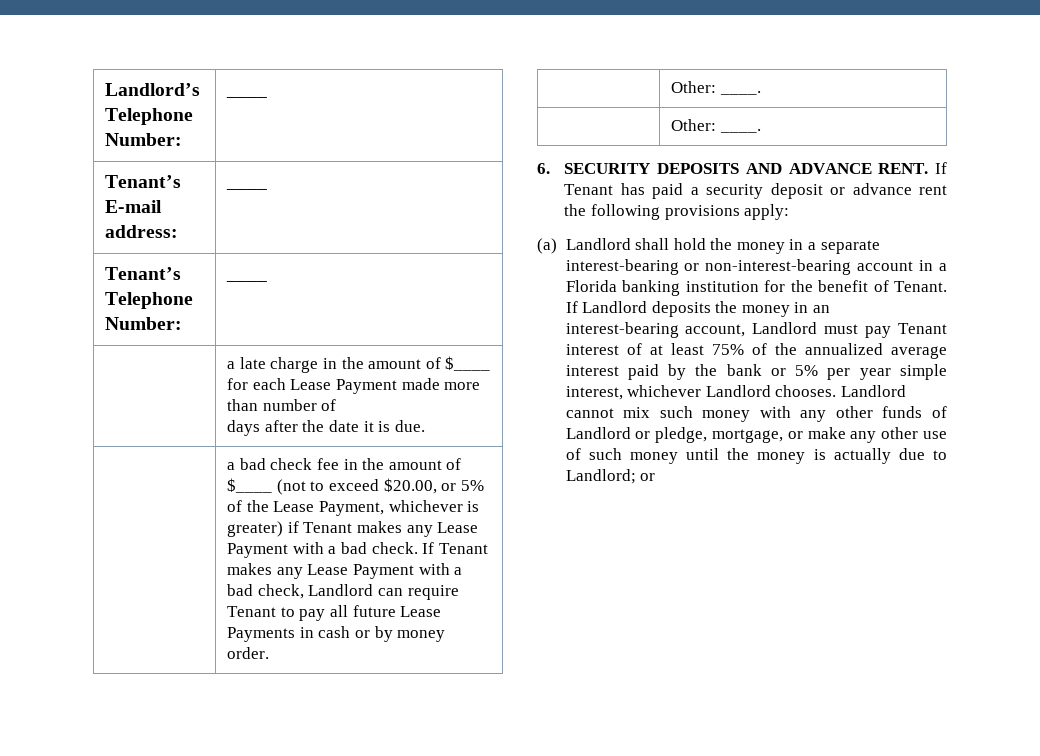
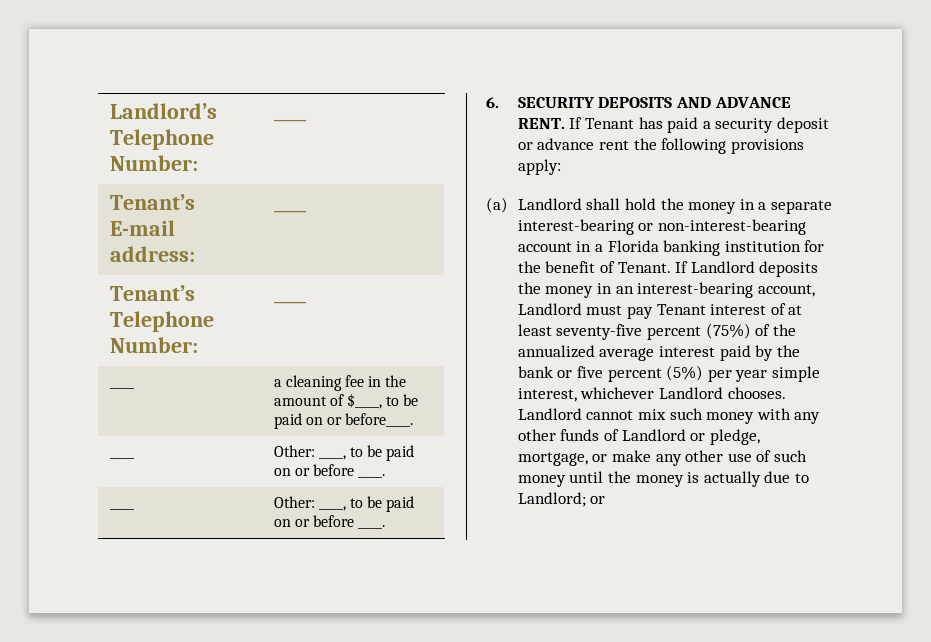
- | a late charge in the amount of $____ for each Lease Payment made more than number of
- days after the date it is due.
- | a bad check fee in the amount of $____ (not to exceed $20.00, or 5% of the Lease Payment, whichever is greater) if Tenant makes any Lease Payment with a bad check. If Tenant makes any Lease Payment with a bad check, Landlord can require Tenant to pay all future Lease Payments in cash or by money order.
- | Other: ____.
- | Other: ____.
+ ____ | a cleaning fee in the amount of $____, to be paid on or before____.
+ ____ | Other: ____, to be paid on or before ____.
+ ____ | Other: ____, to be paid on or before ____.
- If Landlord deposits the money in an interest-bearing account, Landlord must pay Tenant interest of at least 75% of the annualized average interest paid by the bank or 5% per year simple interest, whichever Landlord chooses.
+ If Landlord deposits the money in an interest-bearing account, Landlord must pay Tenant interest of at least seventy-five percent (75%) of the annualized average interest paid by the bank or five percent (5%) per year simple interest, whichever Landlord chooses.

